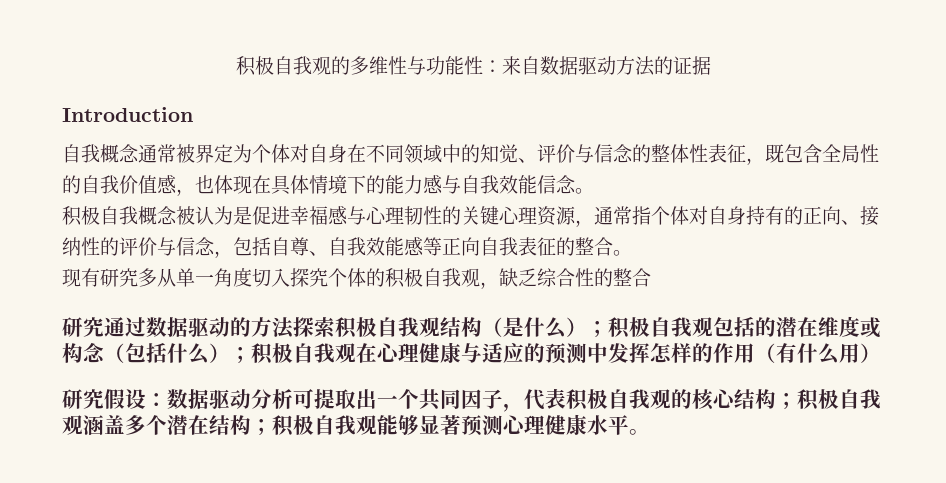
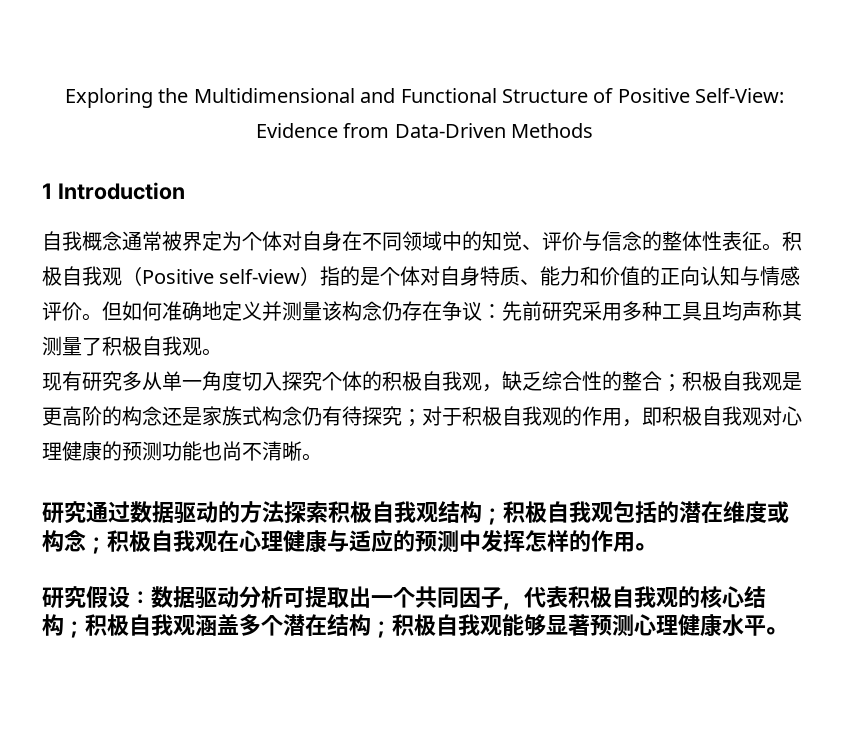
- 积极自我观的多维性与功能性：来自数据驱动方法的证据
- Introduction
+ Exploring the Multidimensional and Functional Structure of Positive Self-View: Evidence from Data-Driven Methods
+ 1 Introduction
- 自我概念通常被界定为个体对自身在不同领域中的知觉、评价与信念的整体性表征，既包含全局性的自我价值感，也体现在具体情境下的能力感与自我效能信念。
- 积极自我概念被认为是促进幸福感与心理韧性的关键心理资源，通常指个体对自身持有的正向、接纳性的评价与信念，包括自尊、自我效能感等正向自我表征的整合。
+ 自我概念通常被界定为个体对自身在不同领域中的知觉、评价与信念的整体性表征。积极自我观（Positive self-view）指的是个体对自身特质、能力和价值的正向认知与情感评价。但如何准确地定义并测量该构念仍存在争议：先前研究采用多种工具且均声称其测量了积极自我观。
- 现有研究多从单一角度切入探究个体的积极自我观，缺乏综合性的整合
+ 现有研究多从单一角度切入探究个体的积极自我观，缺乏综合性的整合；积极自我观是更高阶的构念还是家族式构念仍有待探究；对于积极自我观的作用，即积极自我观对心理健康的预测功能也尚不清晰。
- 研究通过数据驱动的方法探索积极自我观结构（是什么）；积极自我观包括的潜在维度或构念（包括什么）；积极自我观在心理健康与适应的预测中发挥怎样的作用（有什么用）
+ 研究通过数据驱动的方法探索积极自我观结构；积极自我观包括的潜在维度或构念；积极自我观在心理健康与适应的预测中发挥怎样的作用。

